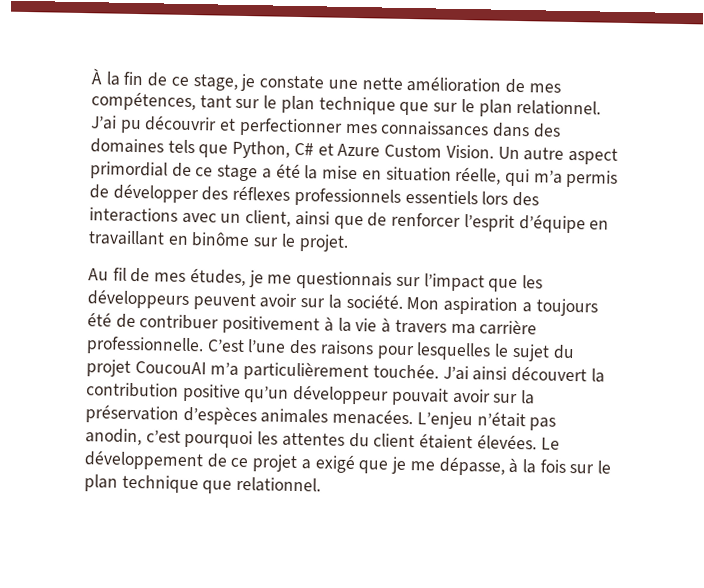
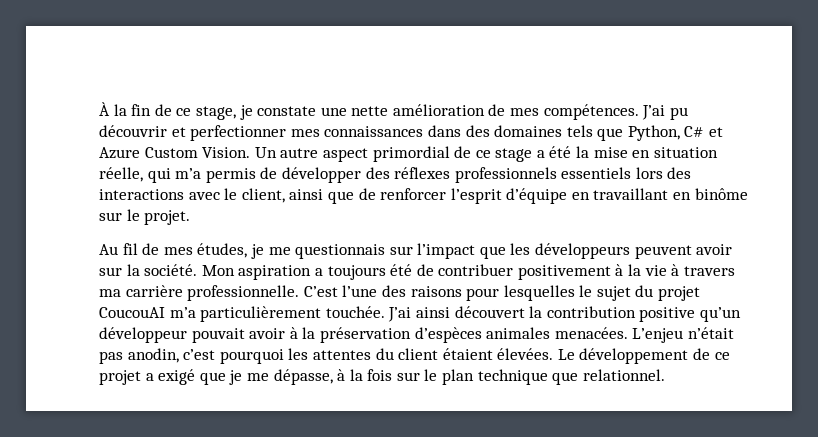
- À la fin de ce stage, je constate une nette amélioration de mes compétences, tant sur le plan technique que sur le plan relationnel.
+ À la fin de ce stage, je constate une nette amélioration de mes compétences.
- Un autre aspect primordial de ce stage a été la mise en situation réelle, qui m’a permis de développer des réflexes professionnels essentiels lors des interactions avec un client, ainsi que de renforcer l’esprit d’équipe en travaillant en binôme sur le projet.
+ Un autre aspect primordial de ce stage a été la mise en situation réelle, qui m’a permis de développer des réflexes professionnels essentiels lors des interactions avec le client, ainsi que de renforcer l’esprit d’équipe en travaillant en binôme sur le projet.
- J’ai ainsi découvert la contribution positive qu’un développeur pouvait avoir sur la préservation d’espèces animales menacées.
+ J’ai ainsi découvert la contribution positive qu’un développeur pouvait avoir à la préservation d’espèces animales menacées.

